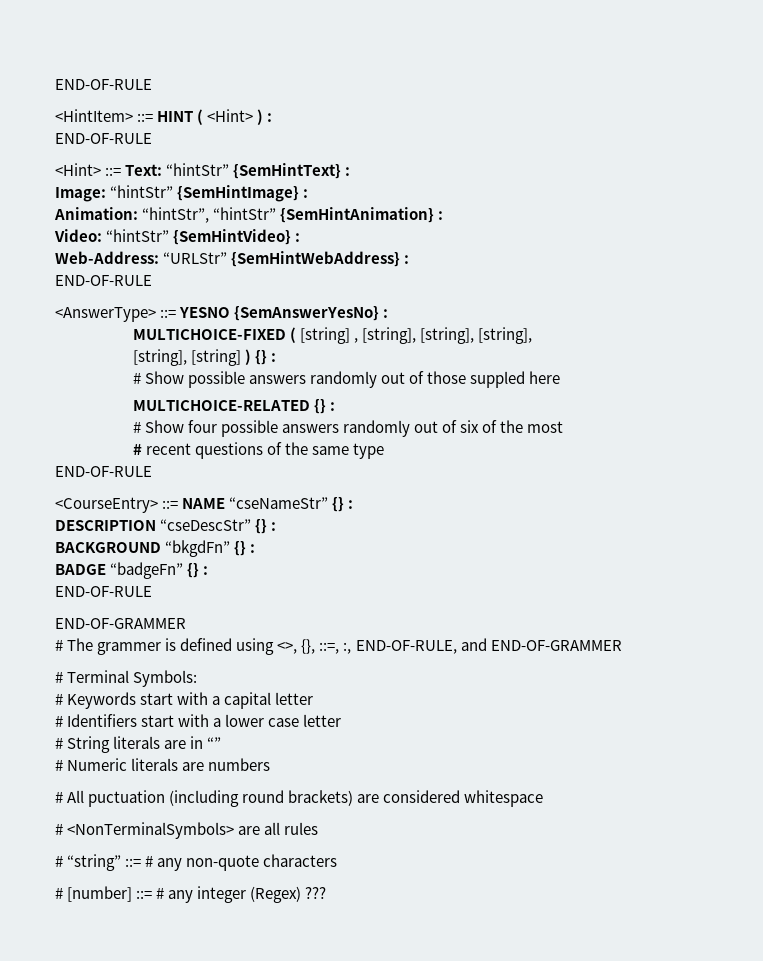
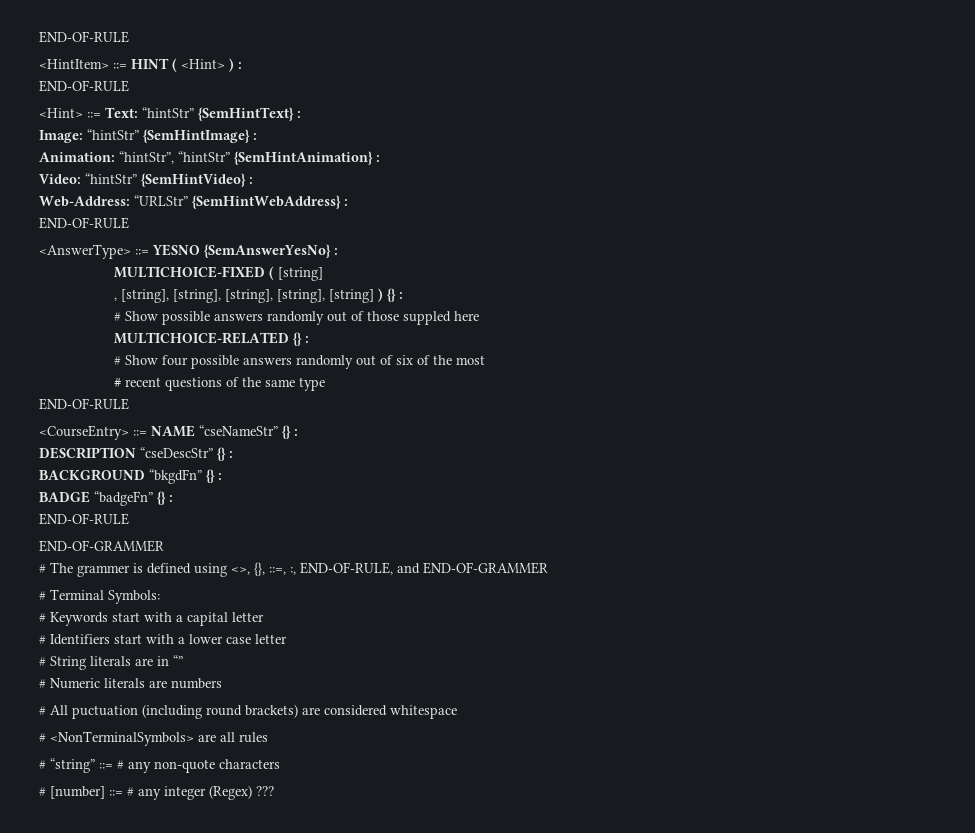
- MULTICHOICE-FIXED ( [string] , [string], [string], [string],
- [string], [string] ) {} :
+ MULTICHOICE-FIXED ( [string]
+ , [string], [string], [string], [string], [string] ) {} :

